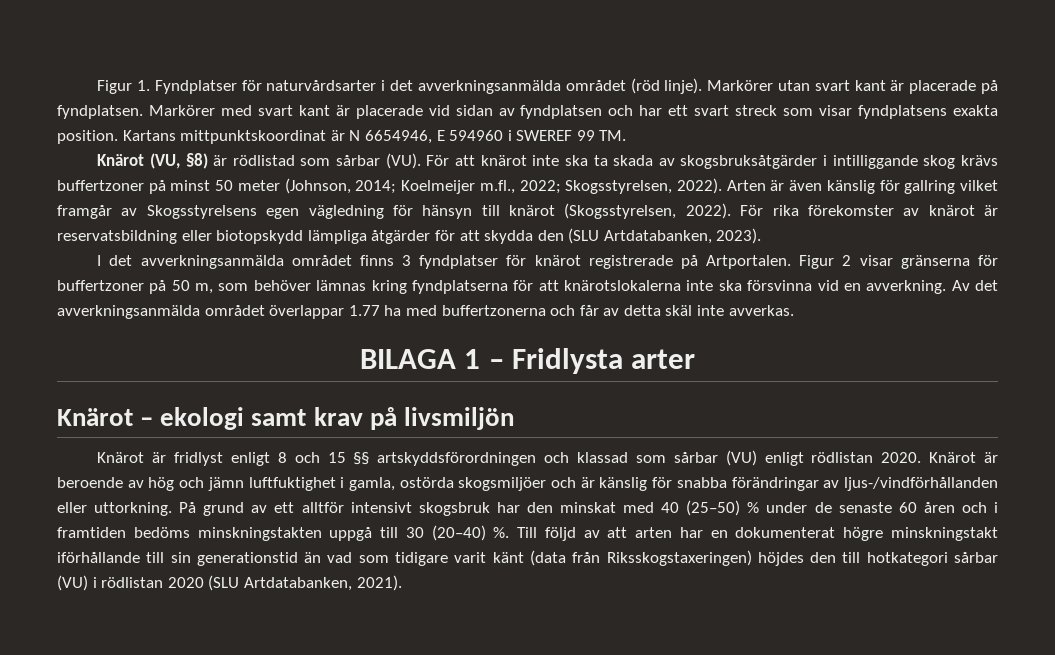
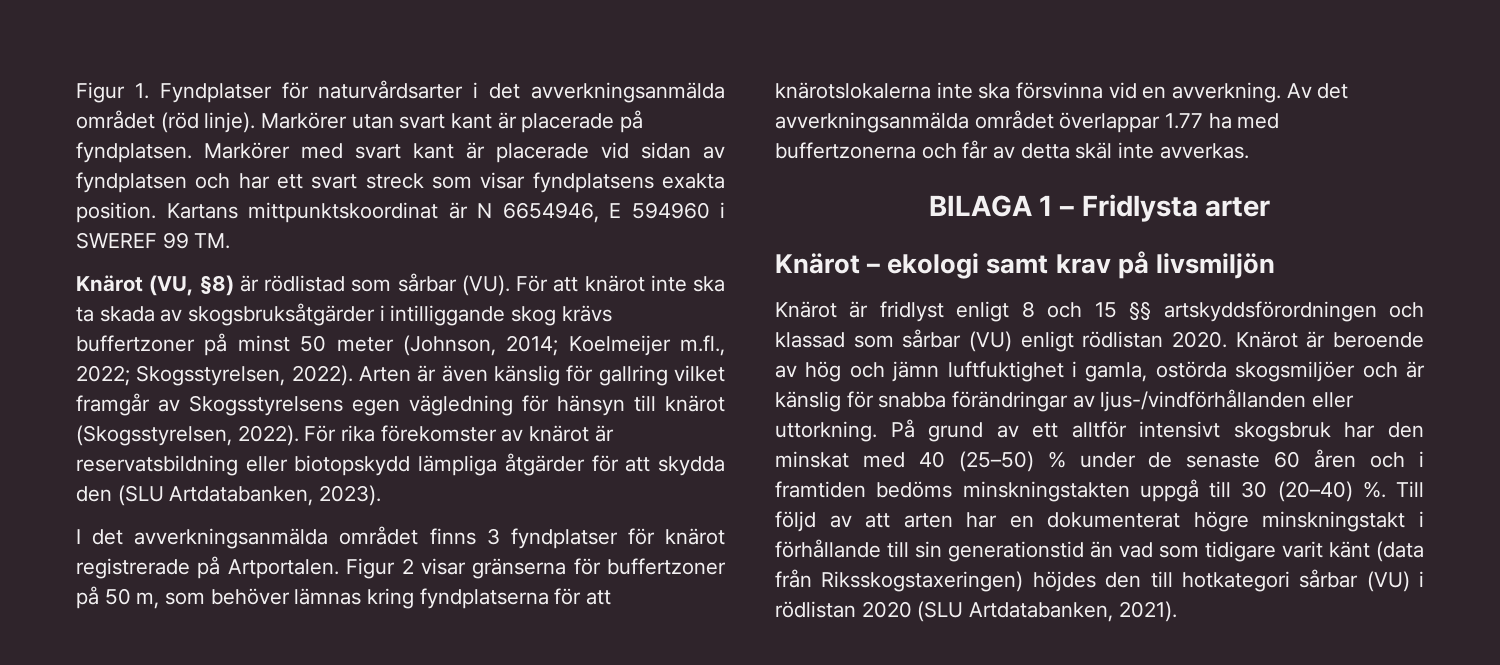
- Till följd av att arten har en dokumenterat högre minskningstakt iförhållande till sin generationstid än vad som tidigare varit känt (data från Riksskogstaxeringen) höjdes den till hotkategori sårbar (VU) i rödlistan 2020 (SLU Artdatabanken, 2021).
+ Till följd av att arten har en dokumenterat högre minskningstakt i förhållande till sin generationstid än vad som tidigare varit känt (data från Riksskogstaxeringen) höjdes den till hotkategori sårbar (VU) i rödlistan 2020 (SLU Artdatabanken, 2021).

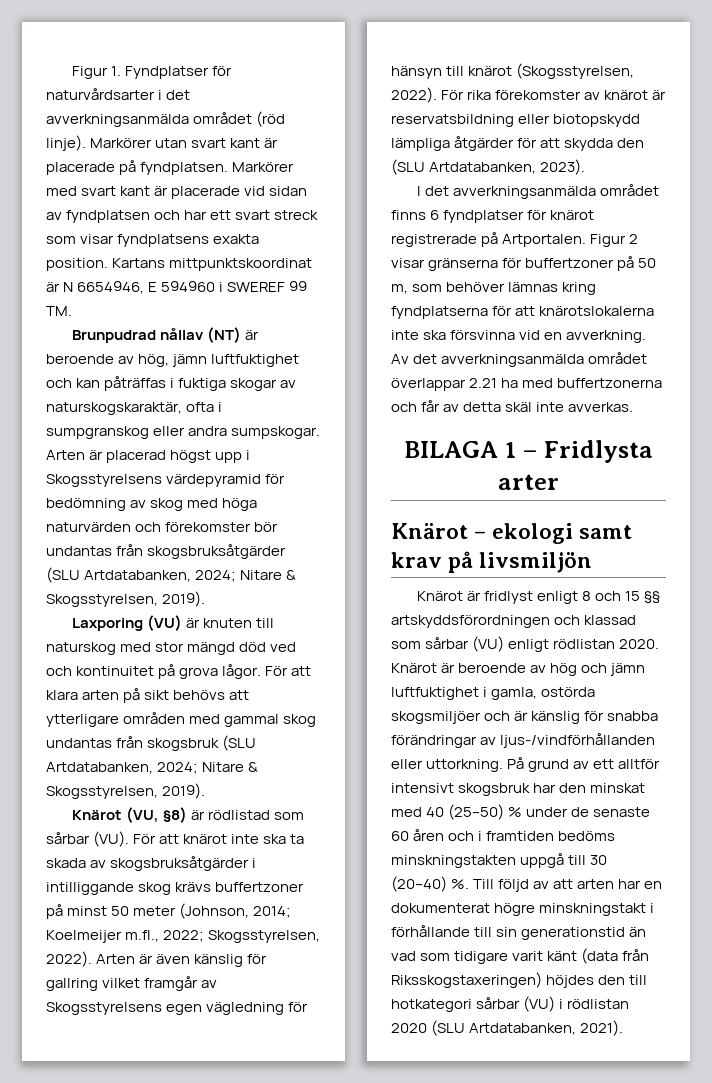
+ Brunpudrad nållav (NT) är beroende av hög, jämn luftfuktighet och kan påträffas i fuktiga skogar av naturskogskaraktär, ofta i sumpgranskog eller andra sumpskogar. Arten är placerad högst upp i Skogsstyrelsens värdepyramid för bedömning av skog med höga naturvärden och förekomster bör undantas från skogsbruksåtgärder (SLU Artdatabanken, 2024; Nitare & Skogsstyrelsen, 2019).
+ Laxporing (VU) är knuten till naturskog med stor mängd död ved och kontinuitet på grova lågor. För att klara arten på sikt behövs att ytterligare områden med gammal skog undantas från skogsbruk (SLU Artdatabanken, 2024; Nitare & Skogsstyrelsen, 2019).
- I det avverkningsanmälda området finns 3 fyndplatser för knärot registrerade på Artportalen.
+ I det avverkningsanmälda området finns 6 fyndplatser för knärot registrerade på Artportalen.
- Av det avverkningsanmälda området överlappar 1.77 ha med buffertzonerna och får av detta skäl inte avverkas.
+ Av det avverkningsanmälda området överlappar 2.21 ha med buffertzonerna och får av detta skäl inte avverkas.

